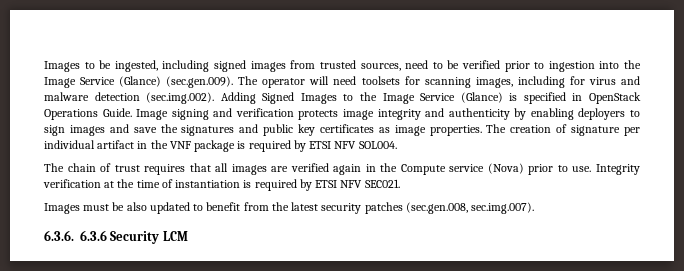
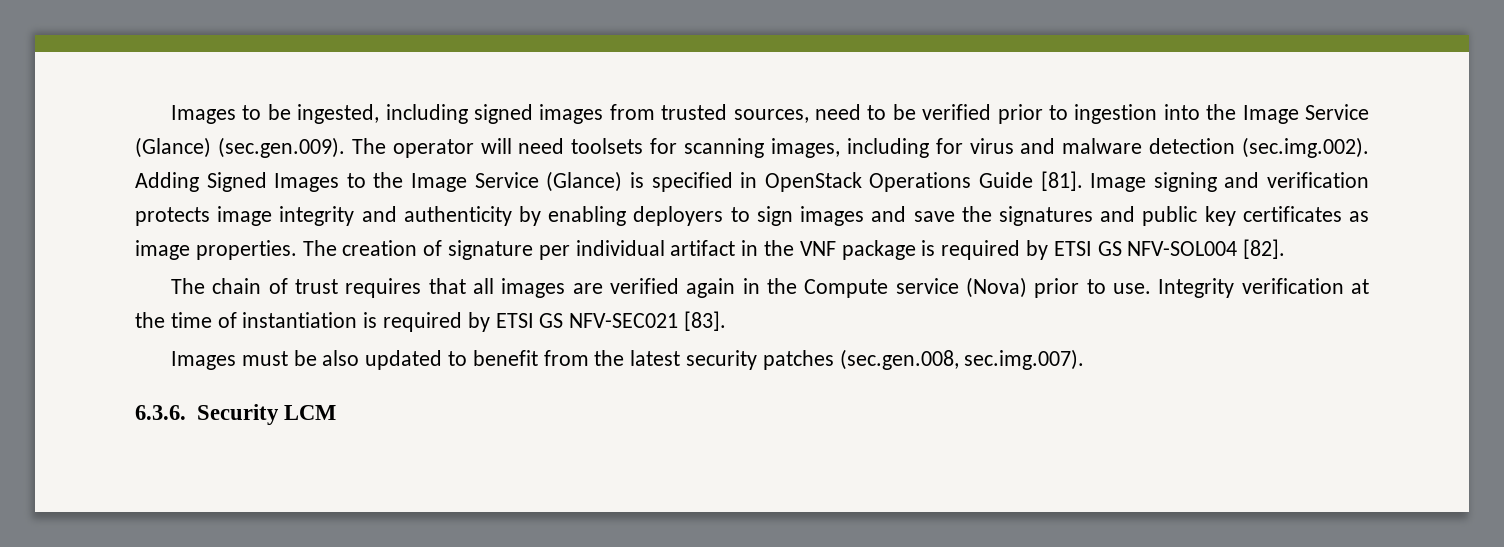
- Images to be ingested, including signed images from trusted sources, need to be verified prior to ingestion into the Image Service (Glance) (sec.gen.009). The operator will need toolsets for scanning images, including for virus and malware detection (sec.img.002). Adding Signed Images to the Image Service (Glance) is specified in OpenStack Operations Guide.
+ Images to be ingested, including signed images from trusted sources, need to be verified prior to ingestion into the Image Service (Glance) (sec.gen.009). The operator will need toolsets for scanning images, including for virus and malware detection (sec.img.002). Adding Signed Images to the Image Service (Glance) is specified in OpenStack Operations Guide [81].
- The creation of signature per individual artifact in the VNF package is required by ETSI NFV SOL004.
+ The creation of signature per individual artifact in the VNF package is required by ETSI GS NFV-SOL004 [82].
- Integrity verification at the time of instantiation is required by ETSI NFV SEC021.
+ Integrity verification at the time of instantiation is required by ETSI GS NFV-SEC021 [83].
- 6.3.6. 6.3.6 Security LCM
+ 6.3.6. Security LCM

